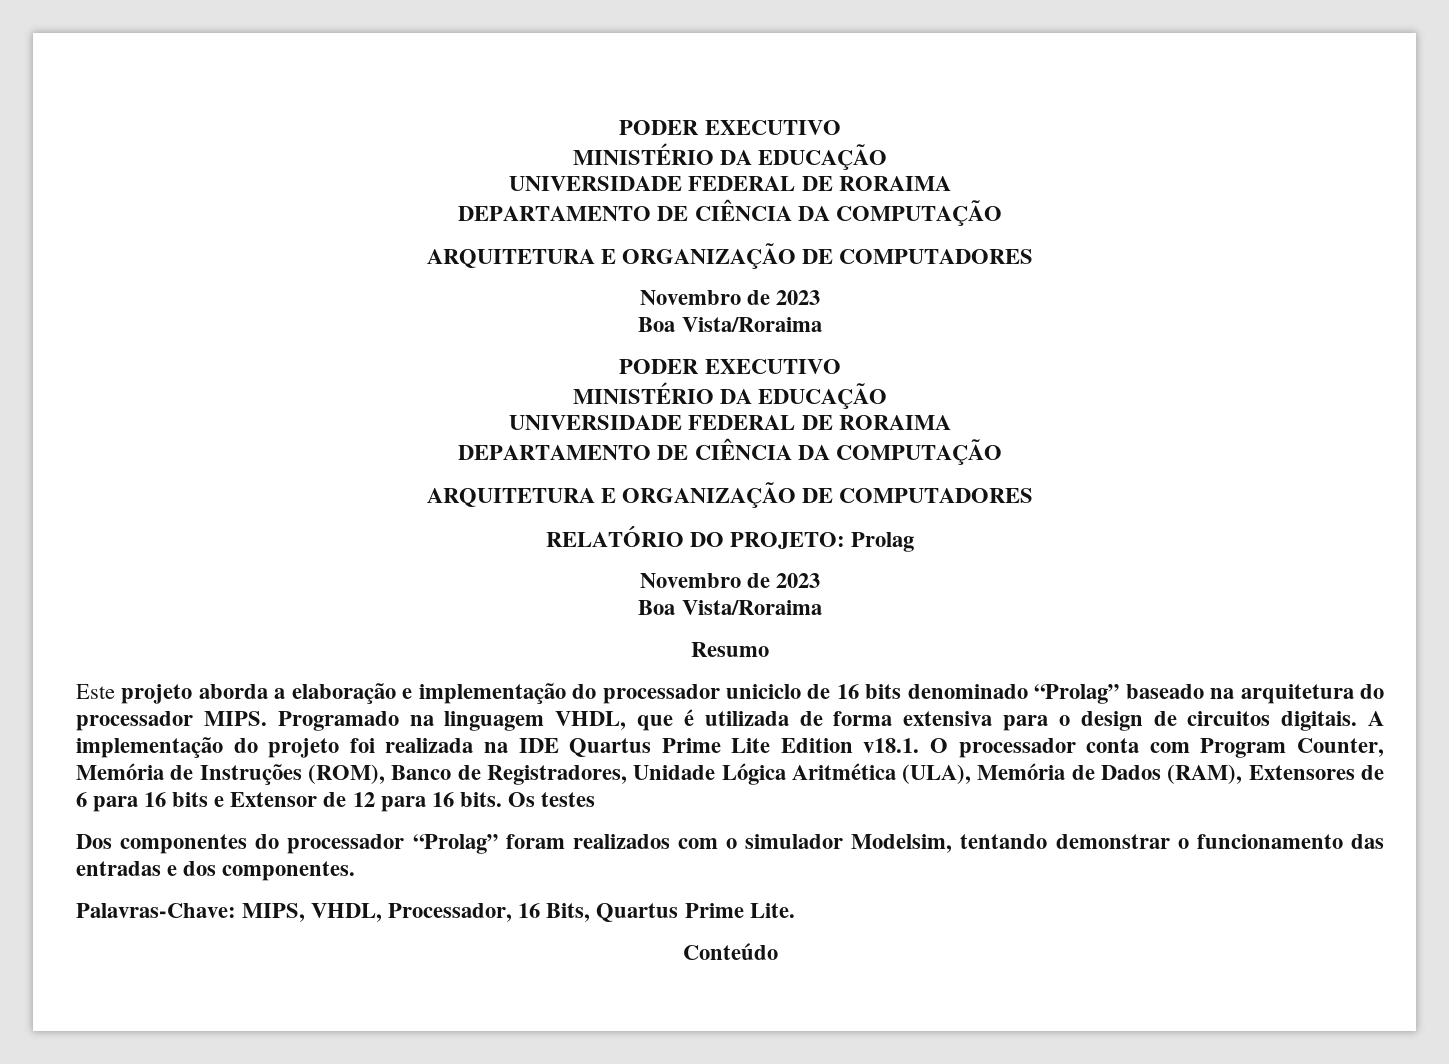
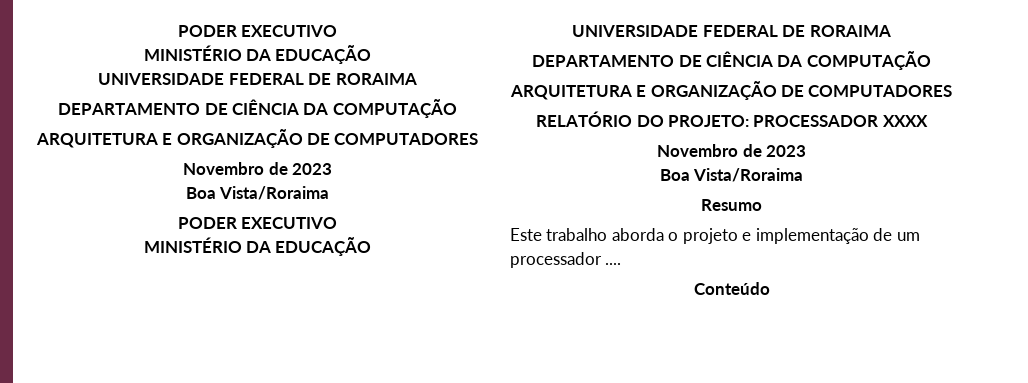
- RELATÓRIO DO PROJETO: Prolag
+ RELATÓRIO DO PROJETO: PROCESSADOR XXXX
- Este projeto aborda a elaboração e implementação do processador uniciclo de 16 bits denominado “Prolag” baseado na arquitetura do processador MIPS. Programado na linguagem VHDL, que é utilizada de forma extensiva para o design de circuitos digitais. A implementação do projeto foi realizada na IDE Quartus Prime Lite Edition v18.1. O processador conta com Program Counter, Memória de Instruções (ROM), Banco de Registradores, Unidade Lógica Aritmética (ULA), Memória de Dados (RAM), Extensores de 6 para 16 bits e Extensor de 12 para 16 bits. Os testes
- Dos componentes do processador “Prolag” foram realizados com o simulador Modelsim, tentando demonstrar o funcionamento das entradas e dos componentes.
- Palavras-Chave: MIPS, VHDL, Processador, 16 Bits, Quartus Prime Lite.
+ Este trabalho aborda o projeto e implementação de um processador ....

